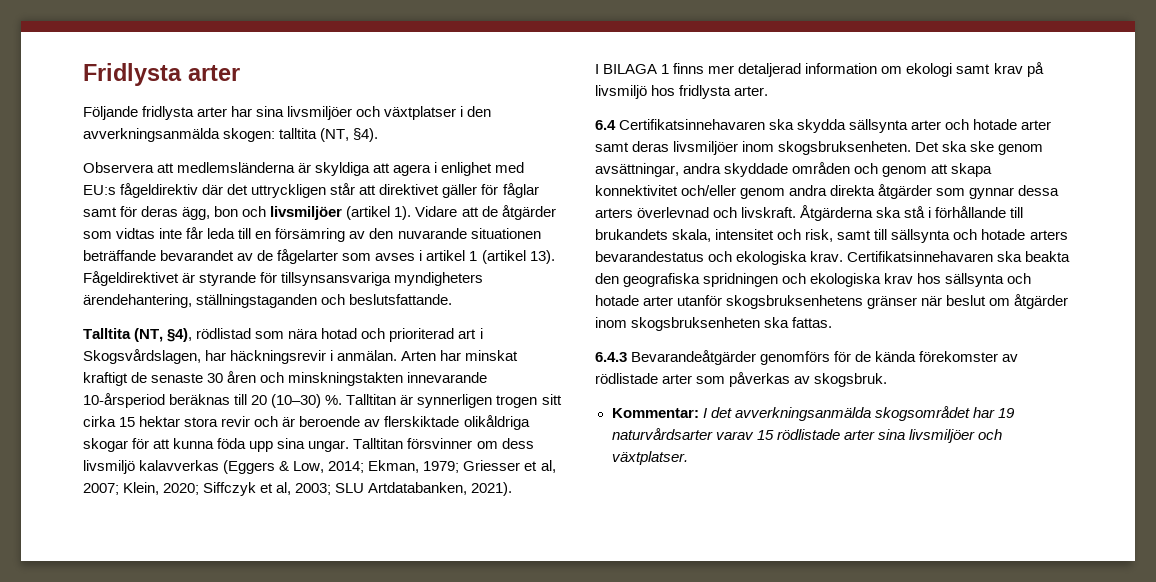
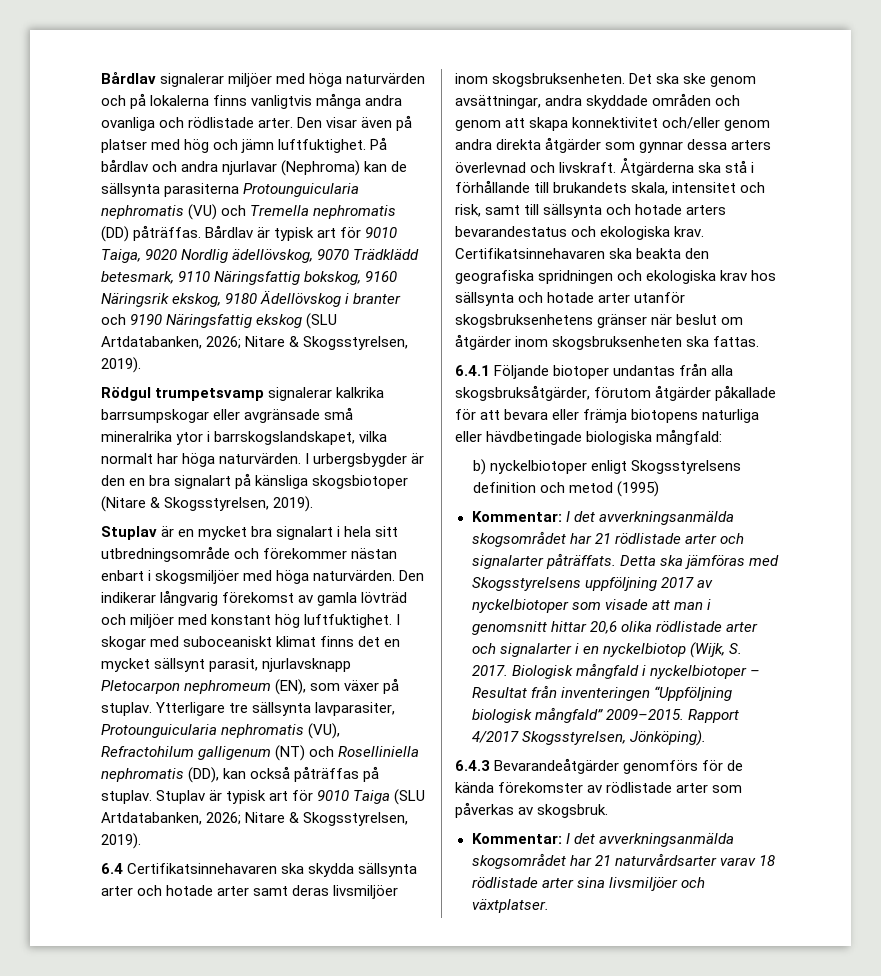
- Fridlysta arter
- Följande fridlysta arter har sina livsmiljöer och växtplatser i den avverkningsanmälda skogen: talltita (NT, §4).
- Observera att medlemsländerna är skyldiga att agera i enlighet med EU:s fågeldirektiv där det uttryckligen står att direktivet gäller för fåglar samt för deras ägg, bon och livsmiljöer (artikel 1). Vidare att de åtgärder som vidtas inte får leda till en försämring av den nuvarande situationen beträffande bevarandet av de fågelarter som avses i artikel 1 (artikel 13). Fågeldirektivet är styrande för tillsynsansvariga myndigheters ärendehantering, ställningstaganden och beslutsfattande.
- Talltita (NT, §4), rödlistad som nära hotad och prioriterad art i Skogsvårdslagen, har häckningsrevir i anmälan. Arten har minskat kraftigt de senaste 30 åren och minskningstakten innevarande 10-årsperiod beräknas till 20 (10–30) %. Talltitan är synnerligen trogen sitt cirka 15 hektar stora revir och är beroende av flerskiktade olikåldriga skogar för att kunna föda upp sina ungar. Talltitan försvinner om dess livsmiljö kalavverkas (Eggers & Low, 2014; Ekman, 1979; Griesser et al, 2007; Klein, 2020; Siffczyk et al, 2003; SLU Artdatabanken, 2021).
- I BILAGA 1 finns mer detaljerad information om ekologi samt krav på livsmiljö hos fridlysta arter.
+ Bårdlav signalerar miljöer med höga naturvärden och på lokalerna finns vanligtvis många andra ovanliga och rödlistade arter. Den visar även på platser med hög och jämn luftfuktighet. På bårdlav och andra njurlavar (Nephroma) kan de sällsynta parasiterna Protounguicularia nephromatis (VU) och Tremella nephromatis (DD) påträffas. Bårdlav är typisk art för 9010 Taiga, 9020 Nordlig ädellövskog, 9070 Trädklädd betesmark, 9110 Näringsfattig bokskog, 9160 Näringsrik ekskog, 9180 Ädellövskog i branter och 9190 Näringsfattig ekskog (SLU Artdatabanken, 2026; Nitare & Skogsstyrelsen, 2019).
+ Rödgul trumpetsvamp signalerar kalkrika barrsumpskogar eller avgränsade små mineralrika ytor i barrskogslandskapet, vilka normalt har höga naturvärden. I urbergsbygder är den en bra signalart på känsliga skogsbiotoper (Nitare & Skogsstyrelsen, 2019).
+ Stuplav är en mycket bra signalart i hela sitt utbredningsområde och förekommer nästan enbart i skogsmiljöer med höga naturvärden. Den indikerar långvarig förekomst av gamla lövträd och miljöer med konstant hög luftfuktighet. I skogar med suboceaniskt klimat finns det en mycket sällsynt parasit, njurlavsknapp Pletocarpon nephromeum (EN), som växer på stuplav. Ytterligare tre sällsynta lavparasiter, Protounguicularia nephromatis (VU), Refractohilum galligenum (NT) och Roselliniella nephromatis (DD), kan också påträffas på stuplav. Stuplav är typisk art för 9010 Taiga (SLU Artdatabanken, 2026; Nitare & Skogsstyrelsen, 2019).
+ 6.4.1 Följande biotoper undantas från alla skogsbruksåtgärder, förutom åtgärder påkallade för att bevara eller främja biotopens naturliga eller hävdbetingade biologiska mångfald:
+ b) nyckelbiotoper enligt Skogsstyrelsens definition och metod (1995)
+ Kommentar: I det avverkningsanmälda skogsområdet har 21 rödlistade arter och signalarter påträffats. Detta ska jämföras med Skogsstyrelsens uppföljning 2017 av nyckelbiotoper som visade att man i genomsnitt hittar 20,6 olika rödlistade arter och signalarter i en nyckelbiotop (Wijk, S. 2017. Biologisk mångfald i nyckelbiotoper – Resultat från inventeringen “Uppföljning biologisk mångfald” 2009–2015. Rapport 4/2017 Skogsstyrelsen, Jönköping).
- Kommentar: I det avverkningsanmälda skogsområdet har 19 naturvårdsarter varav 15 rödlistade arter sina livsmiljöer och växtplatser.
+ Kommentar: I det avverkningsanmälda skogsområdet har 21 naturvårdsarter varav 18 rödlistade arter sina livsmiljöer och växtplatser.

